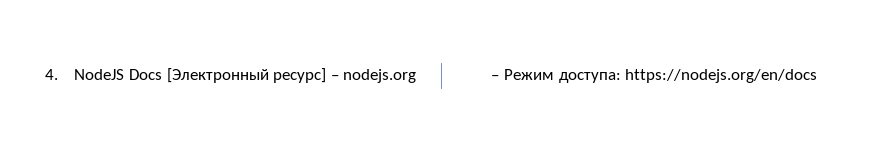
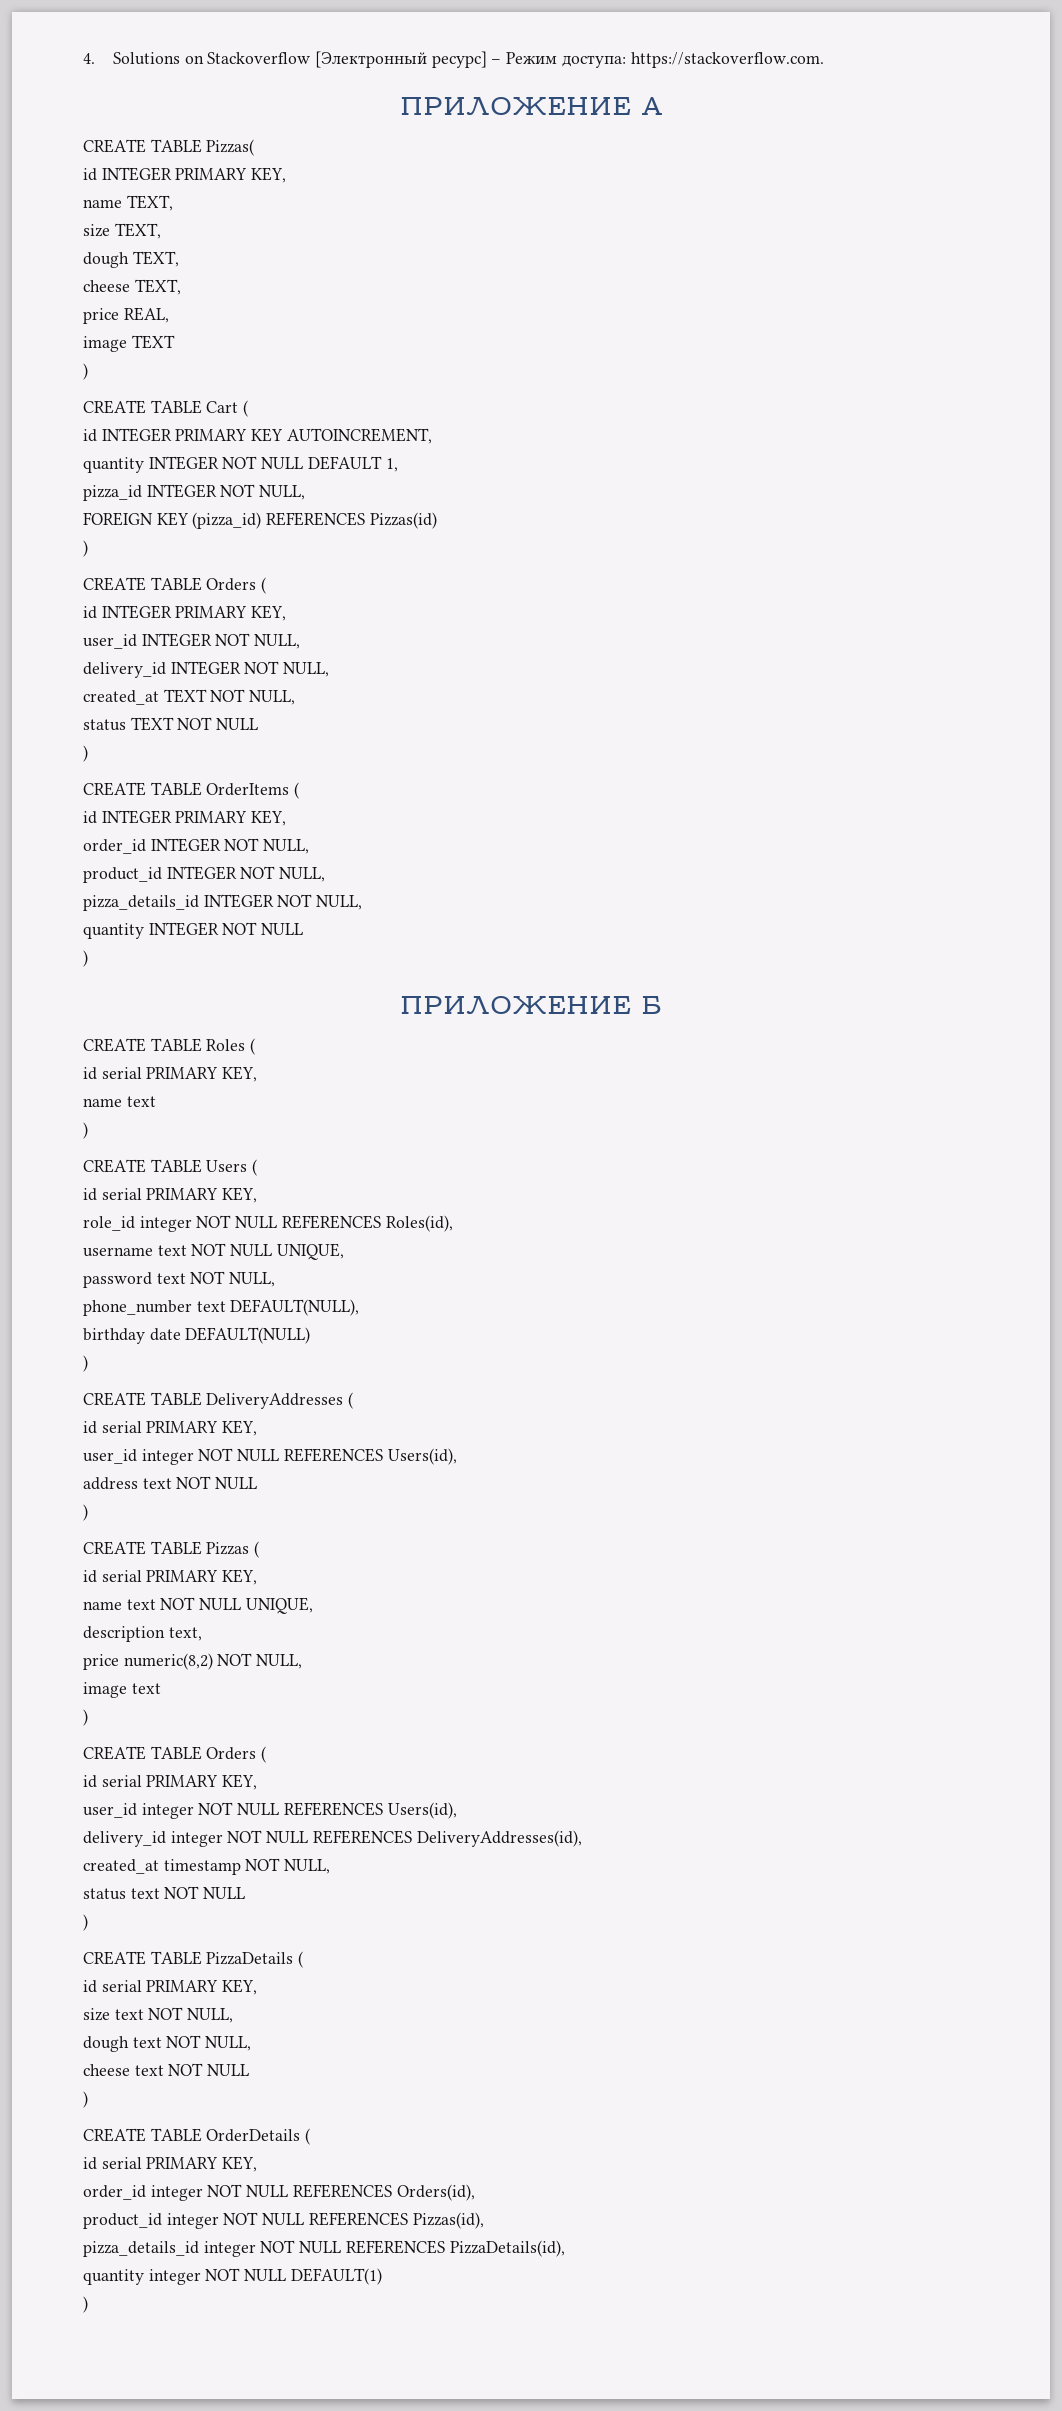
- 4. NodeJS Docs [Электронный ресурс] – nodejs.org – Режим доступа: https://nodejs.org/en/docs
+ 4. Solutions on Stackoverflow [Электронный ресурс] – Режим доступа: https://stackoverflow.com.
+ ПРИЛОЖЕНИЕ А
+ CREATE TABLE Pizzas(
+ id INTEGER PRIMARY KEY,
+ name TEXT,
+ size TEXT,
+ dough TEXT,
+ cheese TEXT,
+ price REAL,
+ image TEXT
+ )
+ CREATE TABLE Cart (
+ id INTEGER PRIMARY KEY AUTOINCREMENT,
+ quantity INTEGER NOT NULL DEFAULT 1,
+ pizza_id INTEGER NOT NULL,
+ FOREIGN KEY (pizza_id) REFERENCES Pizzas(id)
+ )
+ CREATE TABLE Orders (
+ id INTEGER PRIMARY KEY,
+ user_id INTEGER NOT NULL,
+ delivery_id INTEGER NOT NULL,
+ created_at TEXT NOT NULL,
+ status TEXT NOT NULL
+ )
+ CREATE TABLE OrderItems (
+ id INTEGER PRIMARY KEY,
+ order_id INTEGER NOT NULL,
+ product_id INTEGER NOT NULL,
+ pizza_details_id INTEGER NOT NULL,
+ quantity INTEGER NOT NULL
+ )
+ ПРИЛОЖЕНИЕ Б
+ CREATE TABLE Roles (
+ id serial PRIMARY KEY,
+ name text
+ )
+ CREATE TABLE Users (
+ id serial PRIMARY KEY,
+ role_id integer NOT NULL REFERENCES Roles(id),
+ username text NOT NULL UNIQUE,
+ password text NOT NULL,
+ phone_number text DEFAULT(NULL),
+ birthday date DEFAULT(NULL)
+ )
+ CREATE TABLE DeliveryAddresses (
+ id serial PRIMARY KEY,
+ user_id integer NOT NULL REFERENCES Users(id),
+ address text NOT NULL
+ )
+ CREATE TABLE Pizzas (
+ id serial PRIMARY KEY,
+ name text NOT NULL UNIQUE,
+ description text,
+ price numeric(8,2) NOT NULL,
+ image text
+ )
+ CREATE TABLE Orders (
+ id serial PRIMARY KEY,
+ user_id integer NOT NULL REFERENCES Users(id),
+ delivery_id integer NOT NULL REFERENCES DeliveryAddresses(id),
+ created_at timestamp NOT NULL,
+ status text NOT NULL
+ )
+ CREATE TABLE PizzaDetails (
+ id serial PRIMARY KEY,
+ size text NOT NULL,
+ dough text NOT NULL,
+ cheese text NOT NULL
+ )
+ CREATE TABLE OrderDetails (
+ id serial PRIMARY KEY,
+ order_id integer NOT NULL REFERENCES Orders(id),
+ product_id integer NOT NULL REFERENCES Pizzas(id),
+ pizza_details_id integer NOT NULL REFERENCES PizzaDetails(id),
+ quantity integer NOT NULL DEFAULT(1)
+ )

